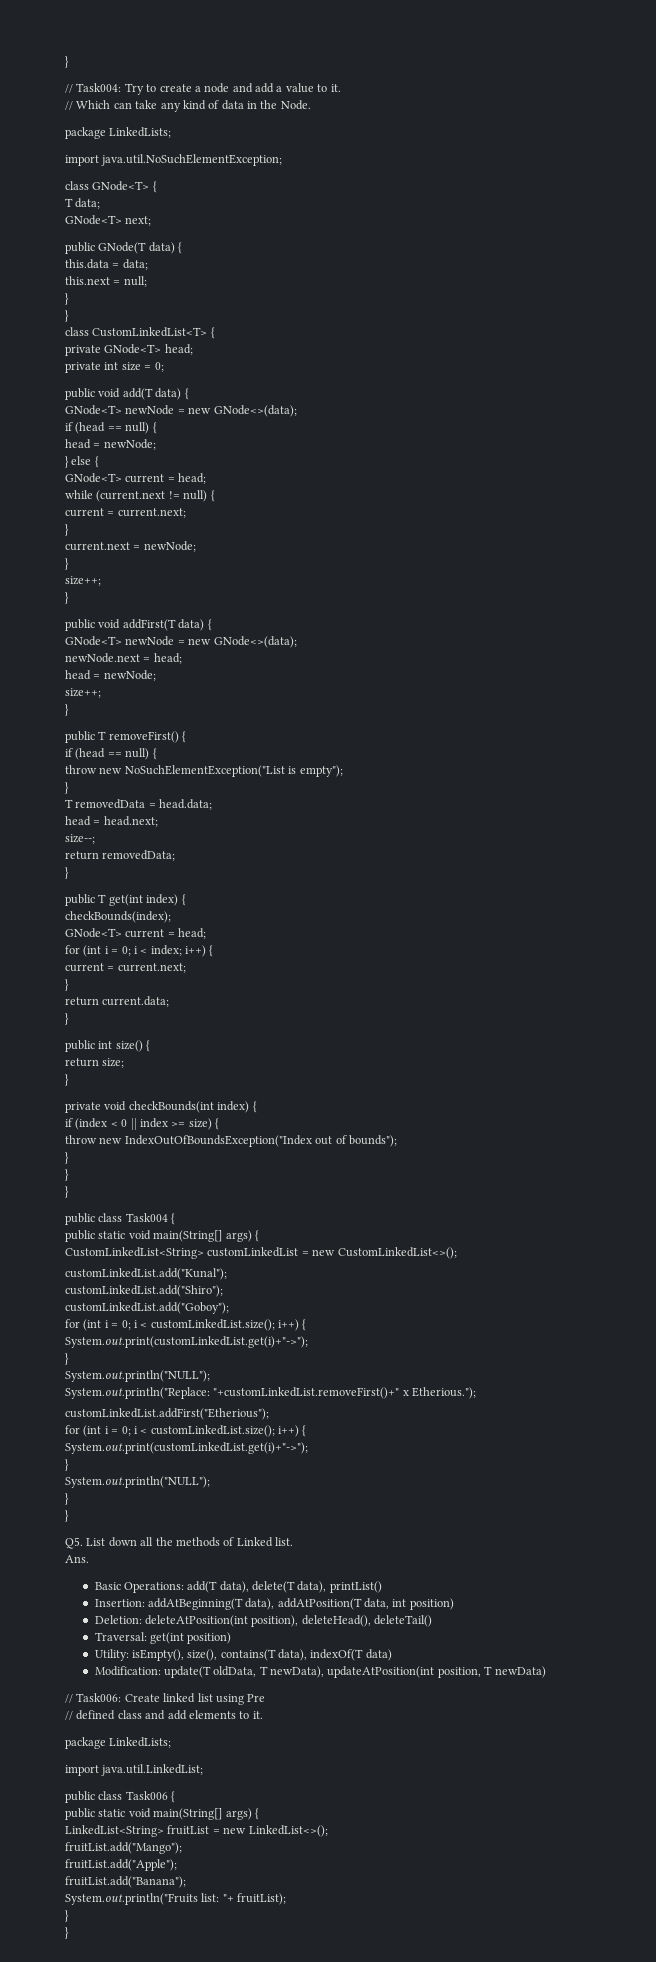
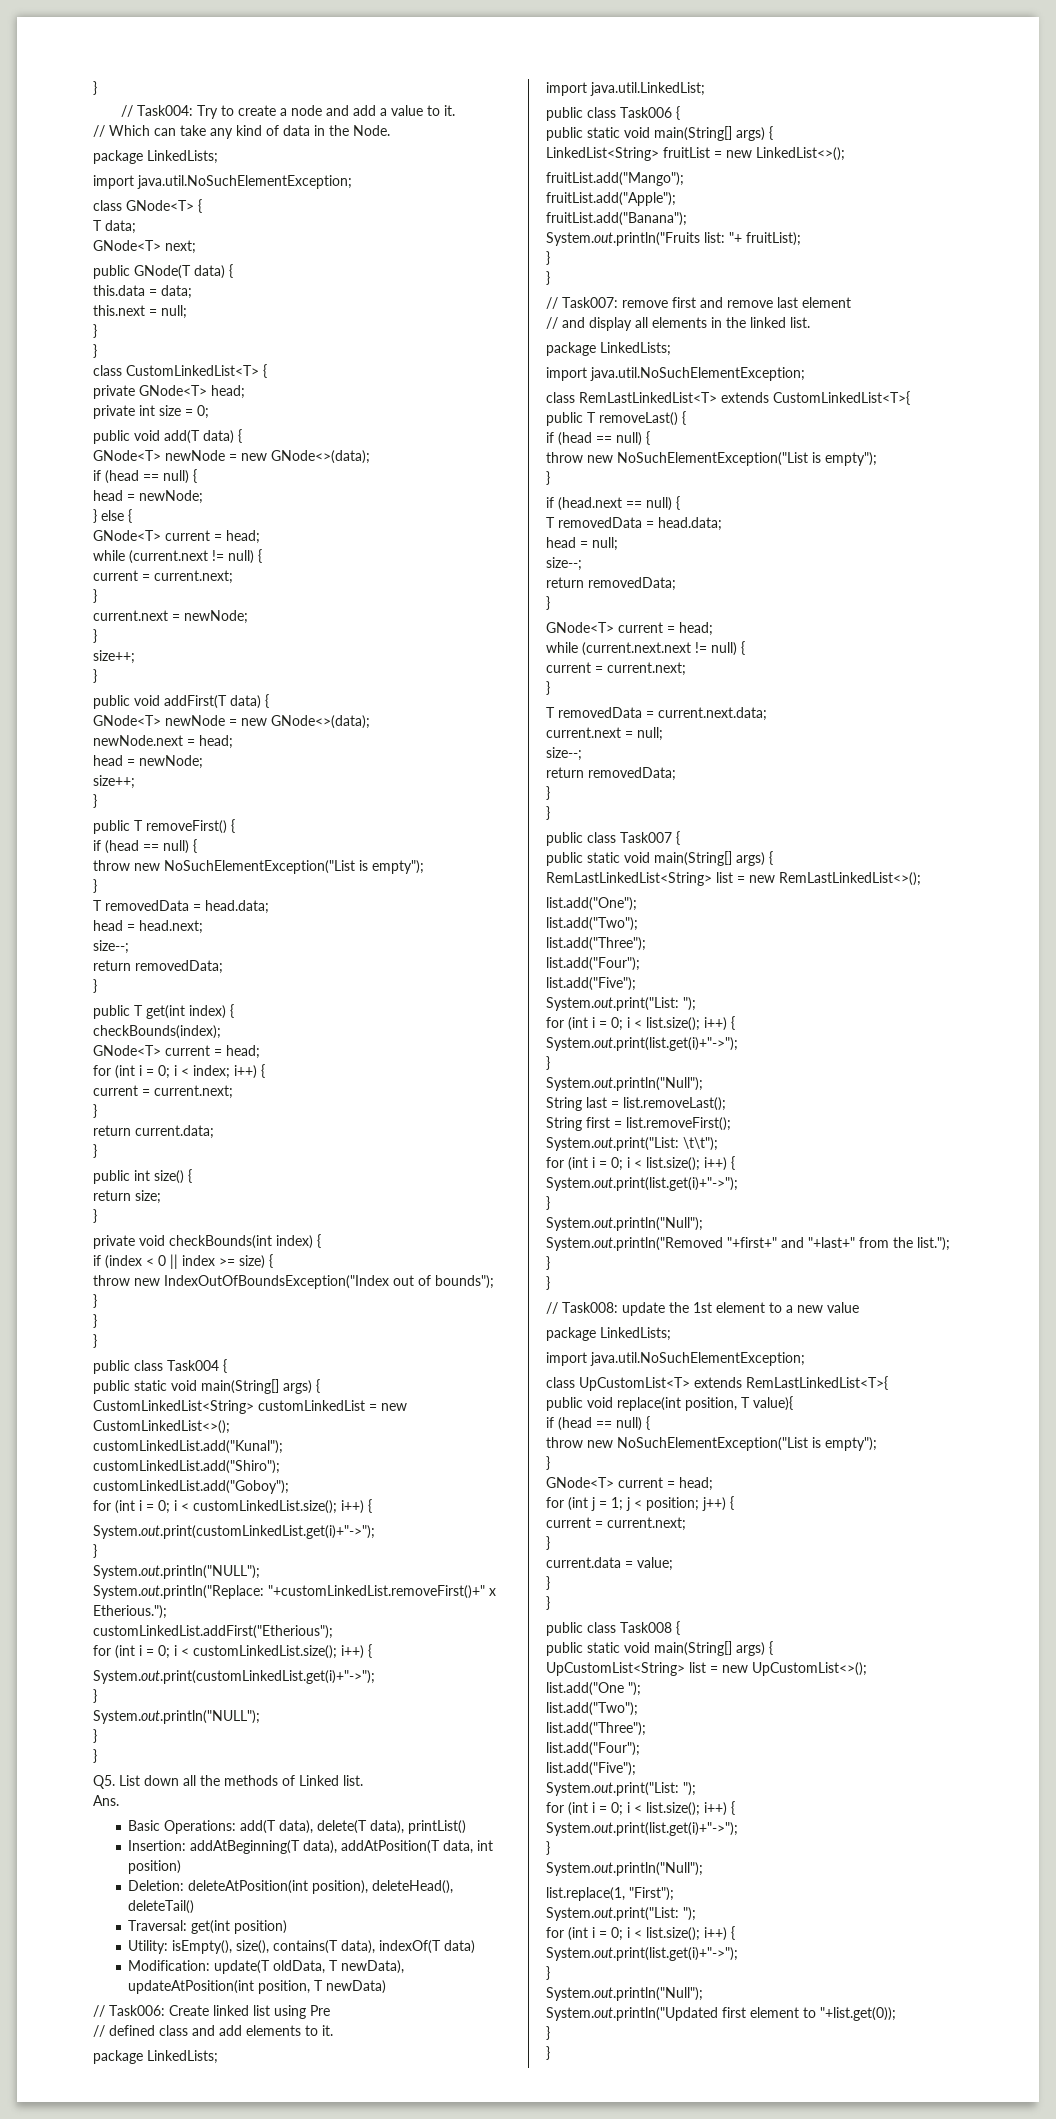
+ // Task007: remove first and remove last element
+ // and display all elements in the linked list.
+ package LinkedLists;
+ import java.util.NoSuchElementException;
+ class RemLastLinkedList<T> extends CustomLinkedList<T>{
+ public T removeLast() {
+ if (head == null) {
+ throw new NoSuchElementException("List is empty");
+ }
+ if (head.next == null) {
+ T removedData = head.data;
+ head = null;
+ size--;
+ return removedData;
+ }
+ GNode<T> current = head;
+ while (current.next.next != null) {
+ current = current.next;
+ }
+ T removedData = current.next.data;
+ current.next = null;
+ size--;
+ return removedData;
+ }
+ }
+ public class Task007 {
+ public static void main(String[] args) {
+ RemLastLinkedList<String> list = new RemLastLinkedList<>();
+ list.add("One");
+ list.add("Two");
+ list.add("Three");
+ list.add("Four");
+ list.add("Five");
+ System.out.print("List: ");
+ for (int i = 0; i < list.size(); i++) {
+ System.out.print(list.get(i)+"->");
+ }
+ System.out.println("Null");
+ String last = list.removeLast();
+ String first = list.removeFirst();
+ System.out.print("List: \t\t");
+ for (int i = 0; i < list.size(); i++) {
+ System.out.print(list.get(i)+"->");
+ }
+ System.out.println("Null");
+ System.out.println("Removed "+first+" and "+last+" from the list.");
+ }
+ }
+ // Task008: update the 1st element to a new value
+ package LinkedLists;
+ import java.util.NoSuchElementException;
+ class UpCustomList<T> extends RemLastLinkedList<T>{
+ public void replace(int position, T value){
+ if (head == null) {
+ throw new NoSuchElementException("List is empty");
+ }
+ GNode<T> current = head;
+ for (int j = 1; j < position; j++) {
+ current = current.next;
+ }
+ current.data = value;
+ }
+ }
+ public class Task008 {
+ public static void main(String[] args) {
+ UpCustomList<String> list = new UpCustomList<>();
+ list.add("One ");
+ list.add("Two");
+ list.add("Three");
+ list.add("Four");
+ list.add("Five");
+ System.out.print("List: ");
+ for (int i = 0; i < list.size(); i++) {
+ System.out.print(list.get(i)+"->");
+ }
+ System.out.println("Null");
+ list.replace(1, "First");
+ System.out.print("List: ");
+ for (int i = 0; i < list.size(); i++) {
+ System.out.print(list.get(i)+"->");
+ }
+ System.out.println("Null");
+ System.out.println("Updated first element to "+list.get(0));
+ }
+ }

